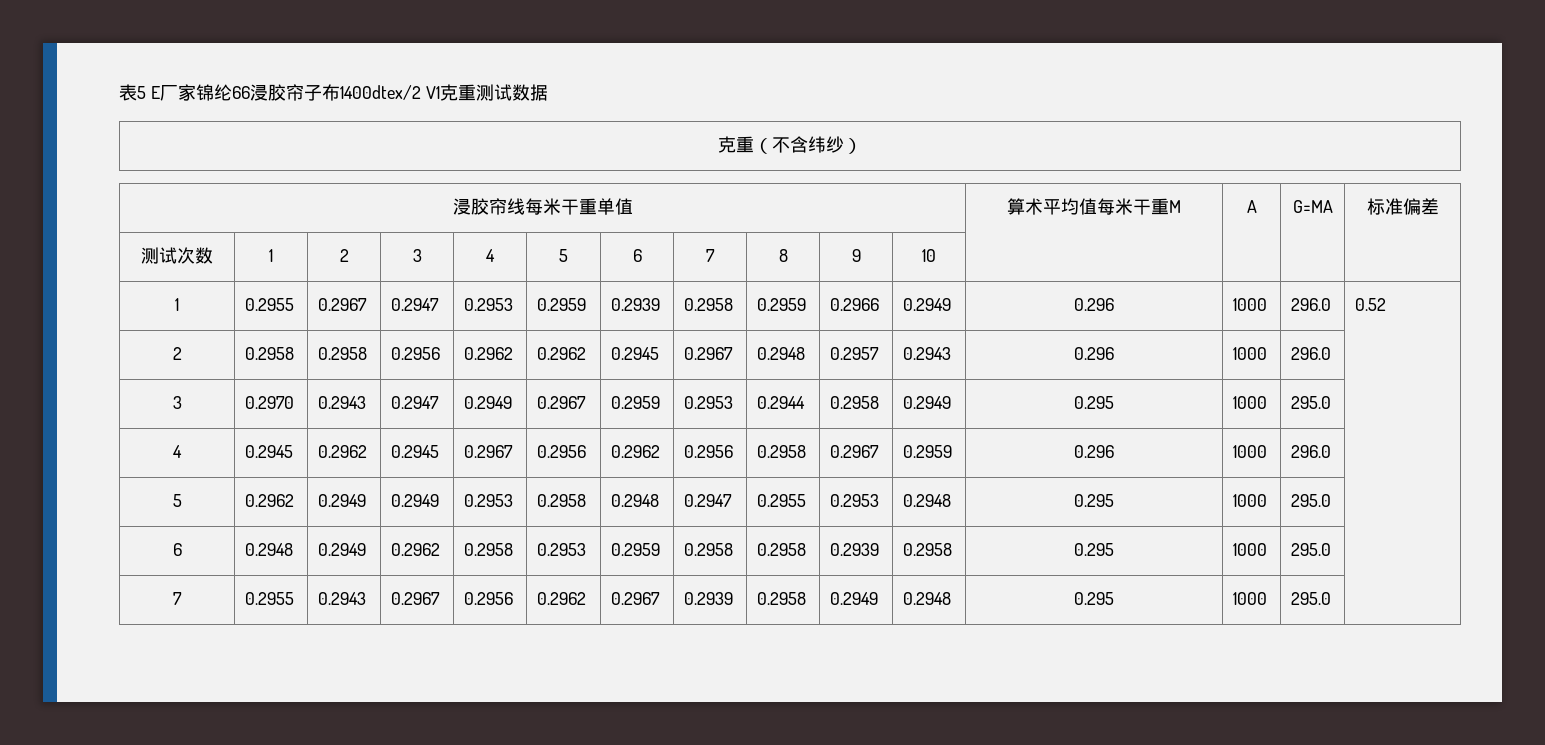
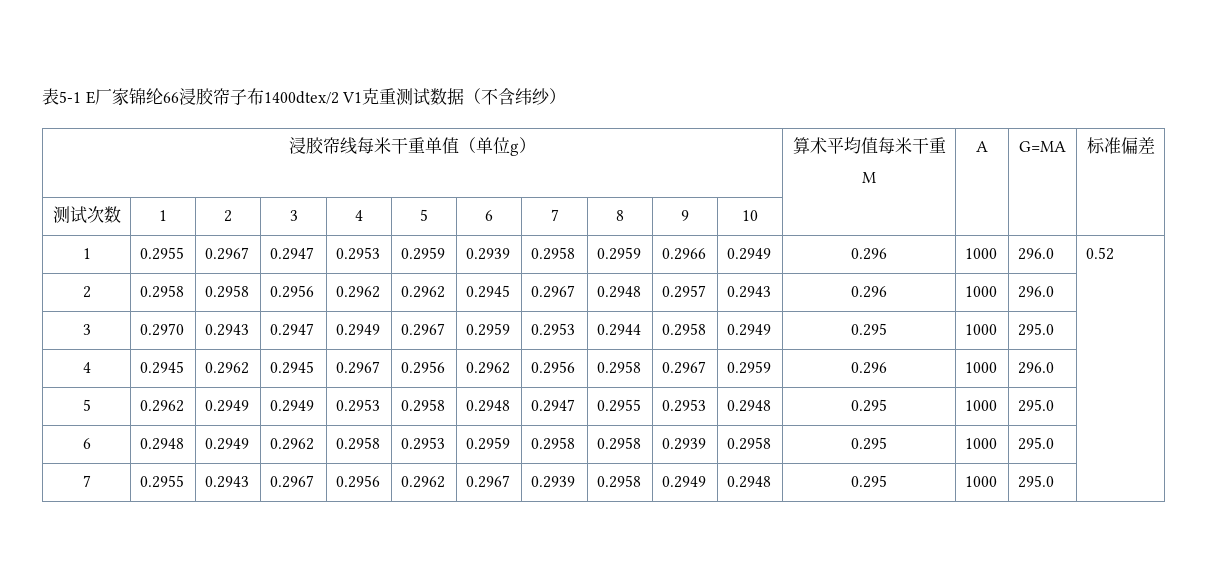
- 表5 E厂家锦纶66浸胶帘子布1400dtex/2 V1克重测试数据
- 克重（不含纬纱）
+ 表5-1 E厂家锦纶66浸胶帘子布1400dtex/2 V1克重测试数据（不含纬纱）
- 浸胶帘线每米干重单值 | 算术平均值每米干重M | A | G=MA | 标准偏差
+ 浸胶帘线每米干重单值（单位g） | 算术平均值每米干重M | A | G=MA | 标准偏差

